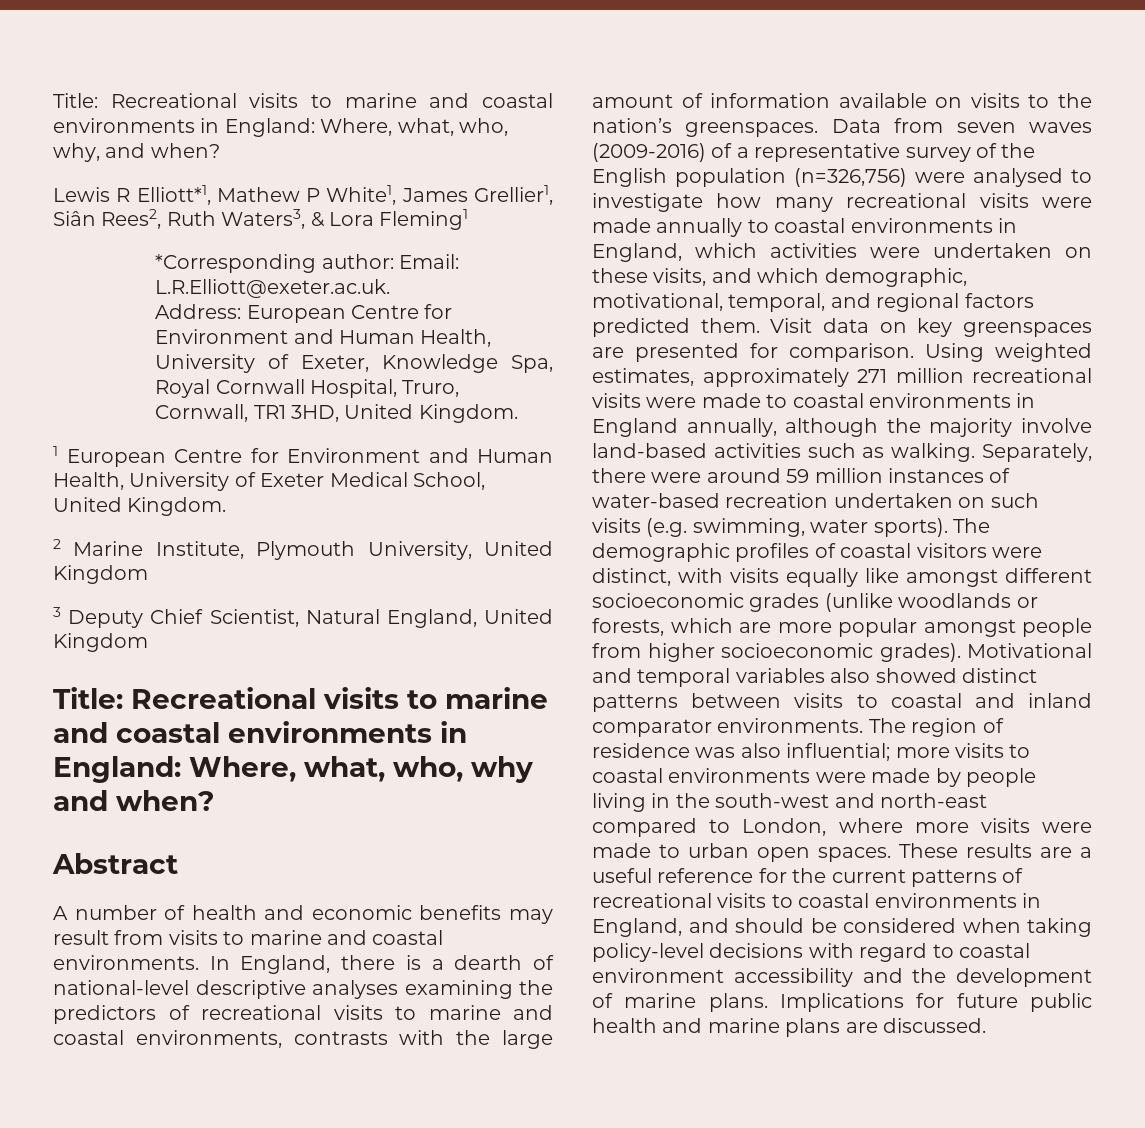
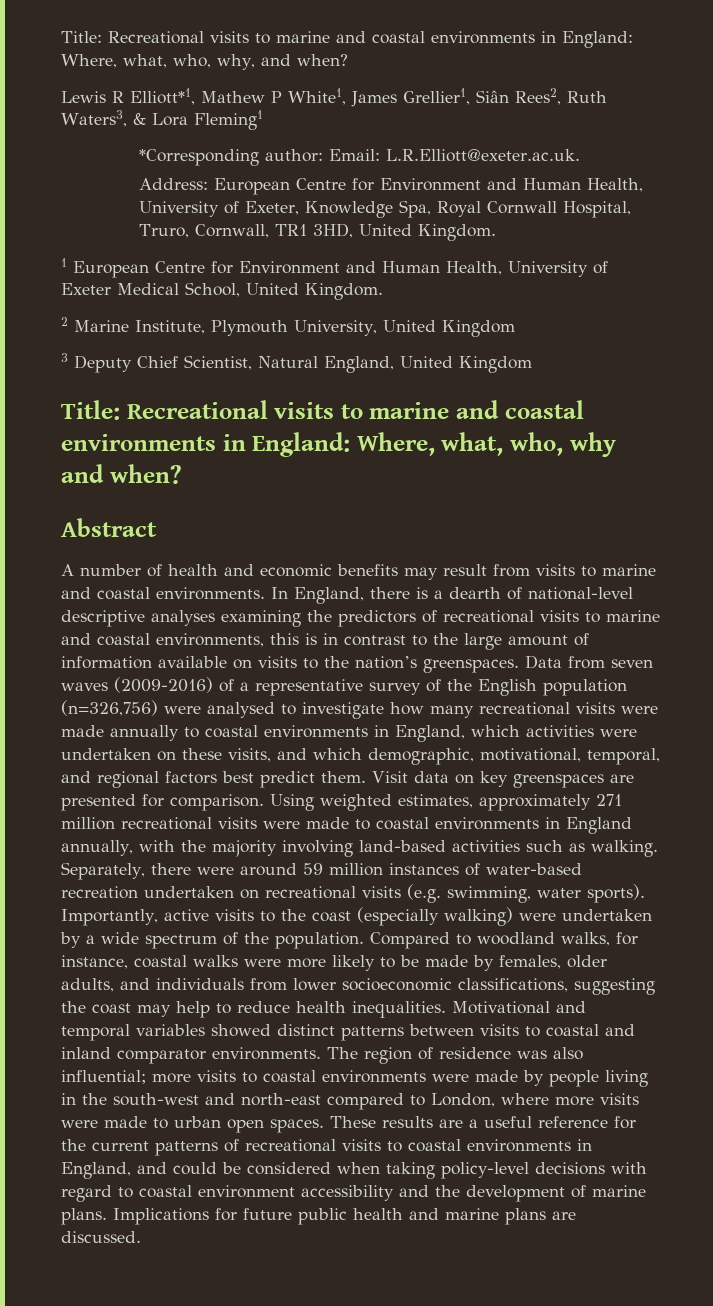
- In England, there is a dearth of national-level descriptive analyses examining the predictors of recreational visits to marine and coastal environments, contrasts with the large amount of information available on visits to the nation’s greenspaces.
+ In England, there is a dearth of national-level descriptive analyses examining the predictors of recreational visits to marine and coastal environments, this is in contrast to the large amount of information available on visits to the nation’s greenspaces.
- Data from seven waves (2009-2016) of a representative survey of the English population (n=326,756) were analysed to investigate how many recreational visits were made annually to coastal environments in England, which activities were undertaken on these visits, and which demographic, motivational, temporal, and regional factors predicted them.
+ Data from seven waves (2009-2016) of a representative survey of the English population (n=326,756) were analysed to investigate how many recreational visits were made annually to coastal environments in England, which activities were undertaken on these visits, and which demographic, motivational, temporal, and regional factors best predict them.
- Using weighted estimates, approximately 271 million recreational visits were made to coastal environments in England annually, although the majority involve land-based activities such as walking.
+ Using weighted estimates, approximately 271 million recreational visits were made to coastal environments in England annually, with the majority involving land-based activities such as walking.
- Separately, there were around 59 million instances of water-based recreation undertaken on such visits (e.g. swimming, water sports).
+ Separately, there were around 59 million instances of water-based recreation undertaken on recreational visits (e.g. swimming, water sports).
- The demographic profiles of coastal visitors were distinct, with visits equally like amongst different socioeconomic grades (unlike woodlands or forests, which are more popular amongst people from higher socioeconomic grades).
+ Importantly, active visits to the coast (especially walking) were undertaken by a wide spectrum of the population. Compared to woodland walks, for instance, coastal walks were more likely to be made by females, older adults, and individuals from lower socioeconomic classifications, suggesting the coast may help to reduce health inequalities.
- Motivational and temporal variables also showed distinct patterns between visits to coastal and inland comparator environments.
+ Motivational and temporal variables showed distinct patterns between visits to coastal and inland comparator environments.
- These results are a useful reference for the current patterns of recreational visits to coastal environments in England, and should be considered when taking policy-level decisions with regard to coastal environment accessibility and the development of marine plans.
+ These results are a useful reference for the current patterns of recreational visits to coastal environments in England, and could be considered when taking policy-level decisions with regard to coastal environment accessibility and the development of marine plans.

